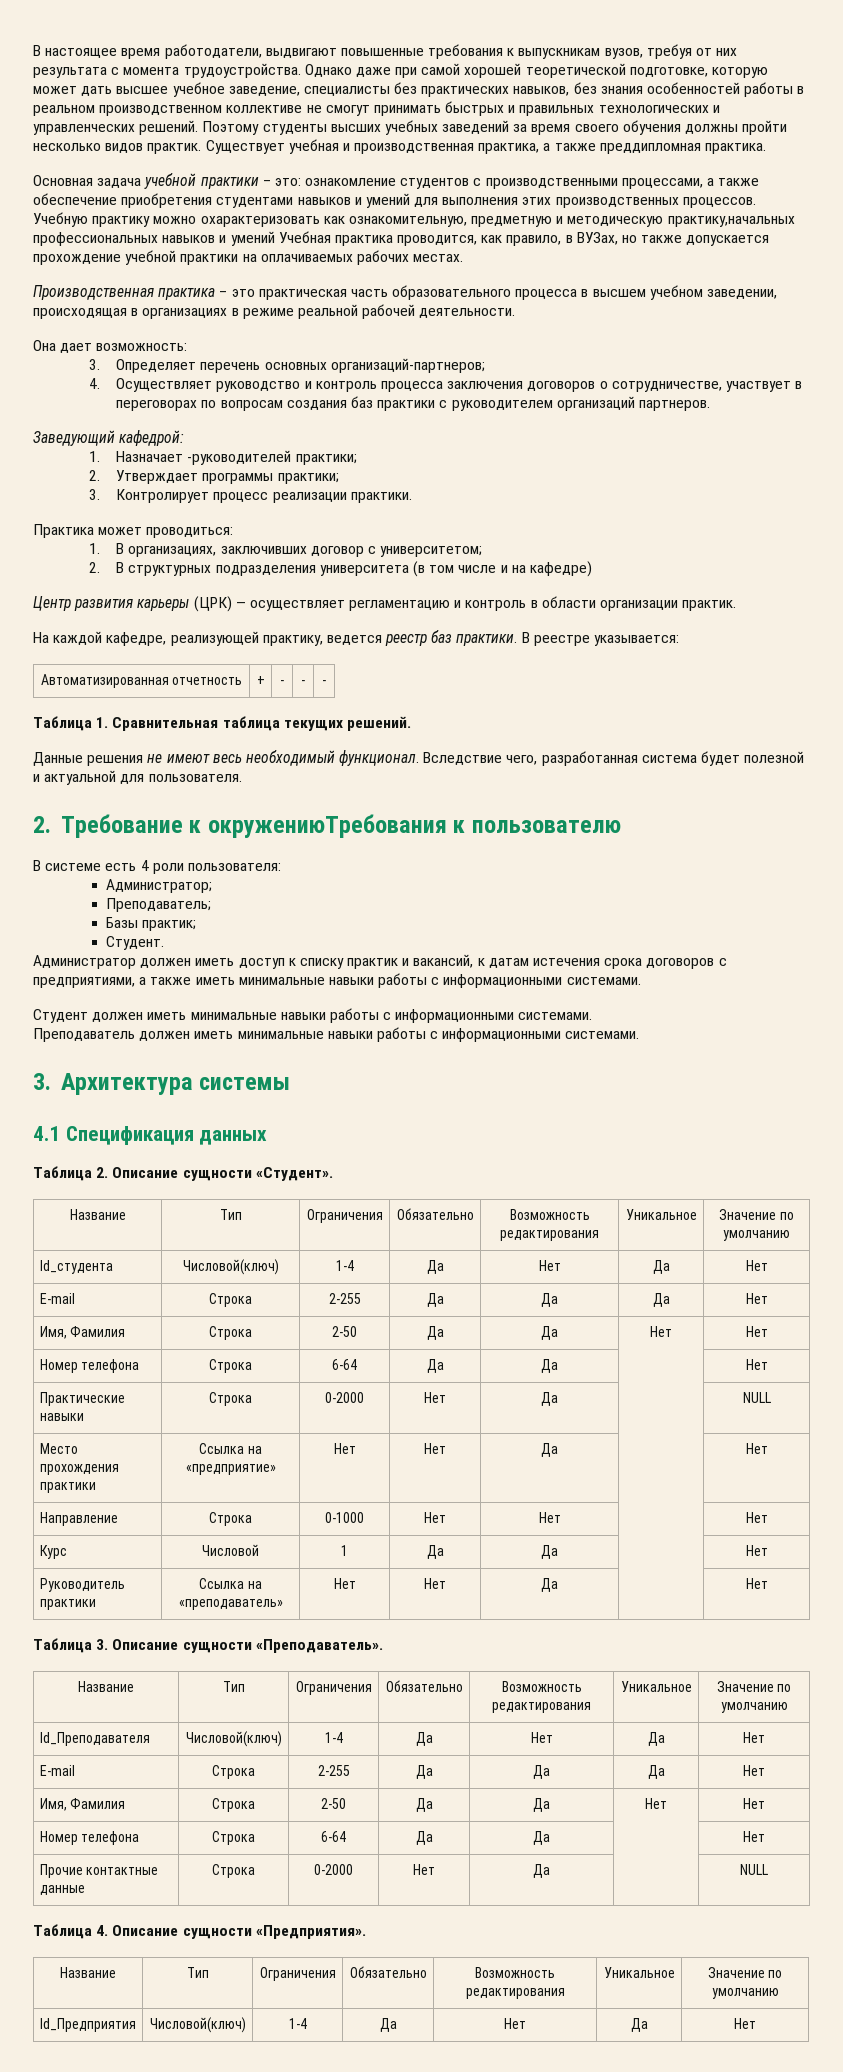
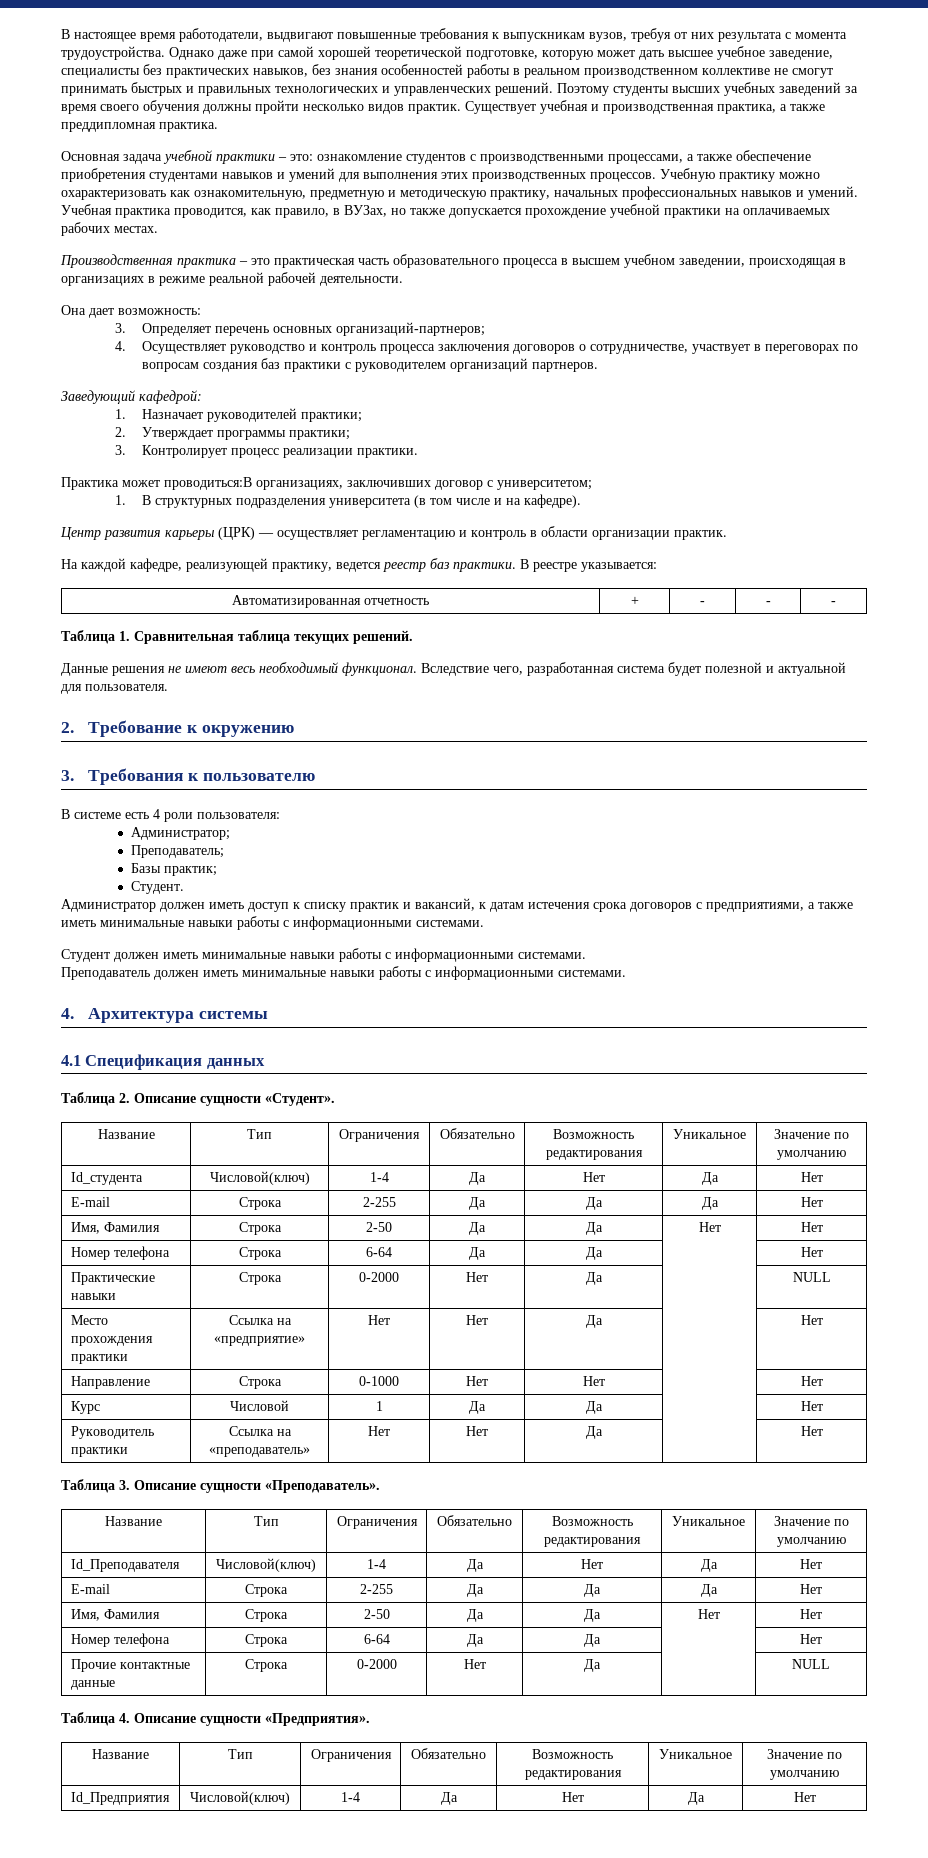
- Учебную практику можно охарактеризовать как ознакомительную, предметную и методическую практику,начальных профессиональных навыков и умений Учебная практика проводится, как правило, в ВУЗах, но также допускается прохождение учебной практики на оплачиваемых рабочих местах.
+ Учебную практику можно охарактеризовать как ознакомительную, предметную и методическую практику, начальных профессиональных навыков и умений. Учебная практика проводится, как правило, в ВУЗах, но также допускается прохождение учебной практики на оплачиваемых рабочих местах.
- 1. Назначает -руководителей практики;
+ 1. Назначает руководителей практики;
- Практика может проводиться:
- 1. В организациях, заключивших договор с университетом;
+ Практика может проводиться:В организациях, заключивших договор с университетом;
- 2. В структурных подразделения университета (в том числе и на кафедре)
+ 1. В структурных подразделения университета (в том числе и на кафедре).
- 2. Требование к окружениюТребования к пользователю
+ 2. Требование к окружению
+ 3. Требования к пользователю
- 3. Архитектура системы
+ 4. Архитектура системы

